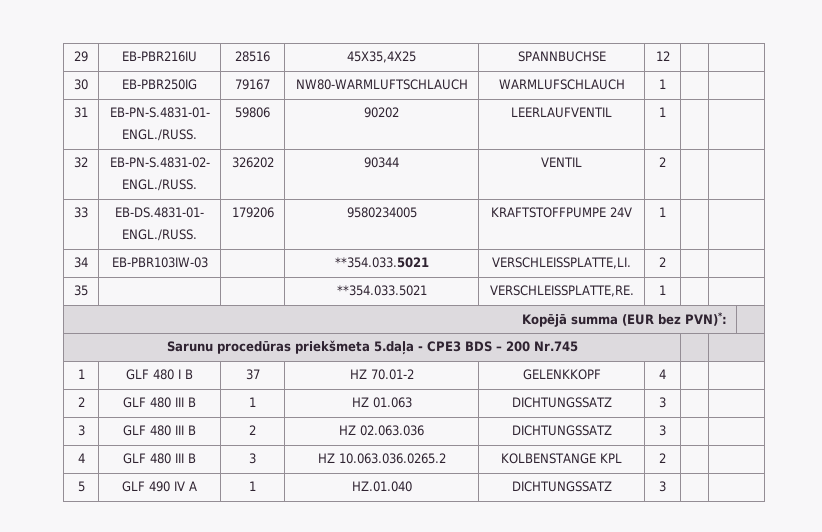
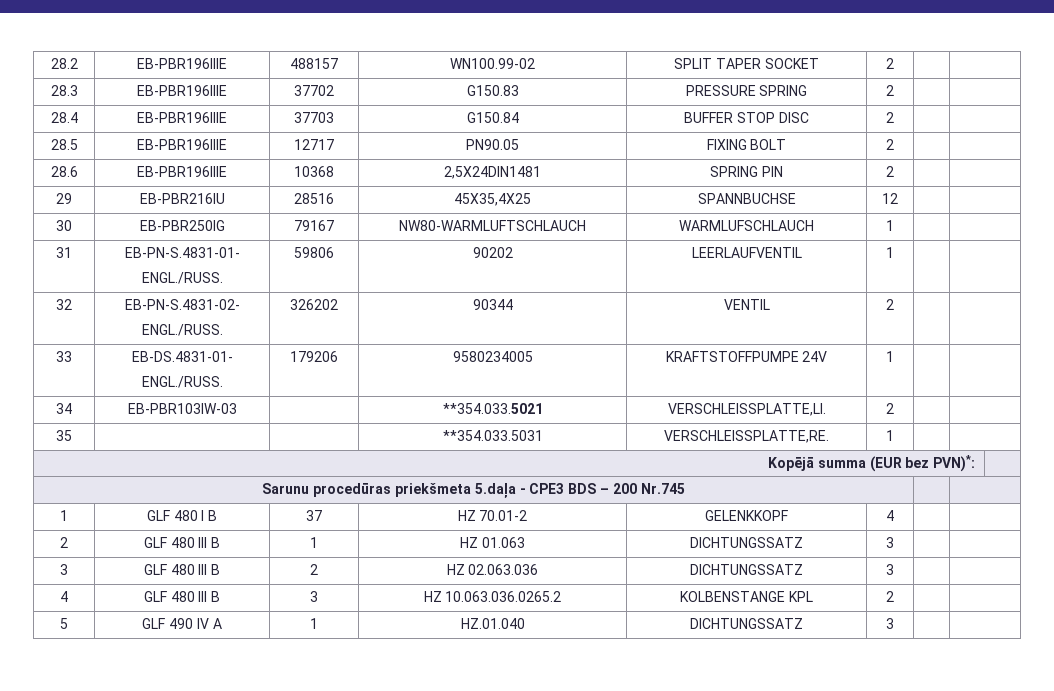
+ 28.2 | EB-PBR196IIIE | 488157 | WN100.99-02 | SPLIT TAPER SOCKET | 2 | |
+ 28.3 | EB-PBR196IIIE | 37702 | G150.83 | PRESSURE SPRING | 2 | |
+ 28.4 | EB-PBR196IIIE | 37703 | G150.84 | BUFFER STOP DISC | 2 | |
+ 28.5 | EB-PBR196IIIE | 12717 | PN90.05 | FIXING BOLT | 2 | |
+ 28.6 | EB-PBR196IIIE | 10368 | 2,5X24DIN1481 | SPRING PIN | 2 | |
- 35 | | | **354.033.5021 | VERSCHLEISSPLATTE,RE. | 1 | |
+ 35 | | | **354.033.5031 | VERSCHLEISSPLATTE,RE. | 1 | |

